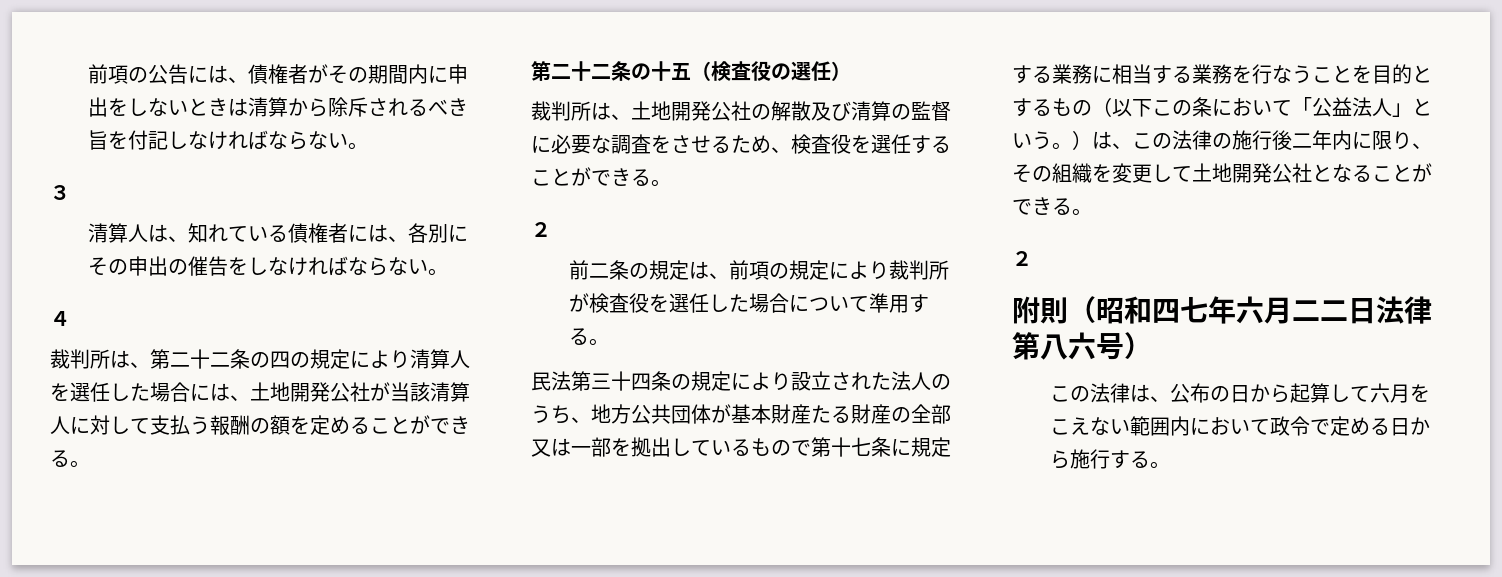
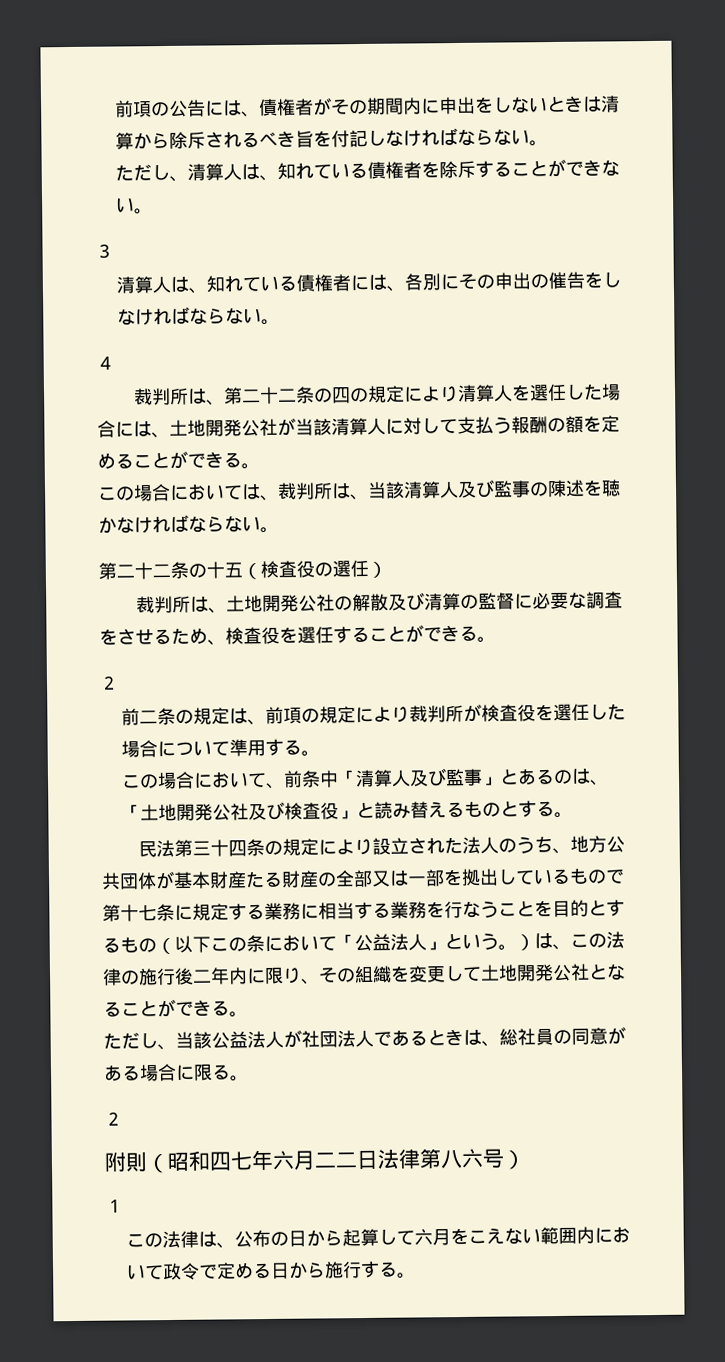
+ ただし、清算人は、知れている債権者を除斥することができない。
+ この場合においては、裁判所は、当該清算人及び監事の陳述を聴かなければならない。
+ この場合において、前条中「清算人及び監事」とあるのは、「土地開発公社及び検査役」と読み替えるものとする。
+ ただし、当該公益法人が社団法人であるときは、総社員の同意がある場合に限る。
+ １

